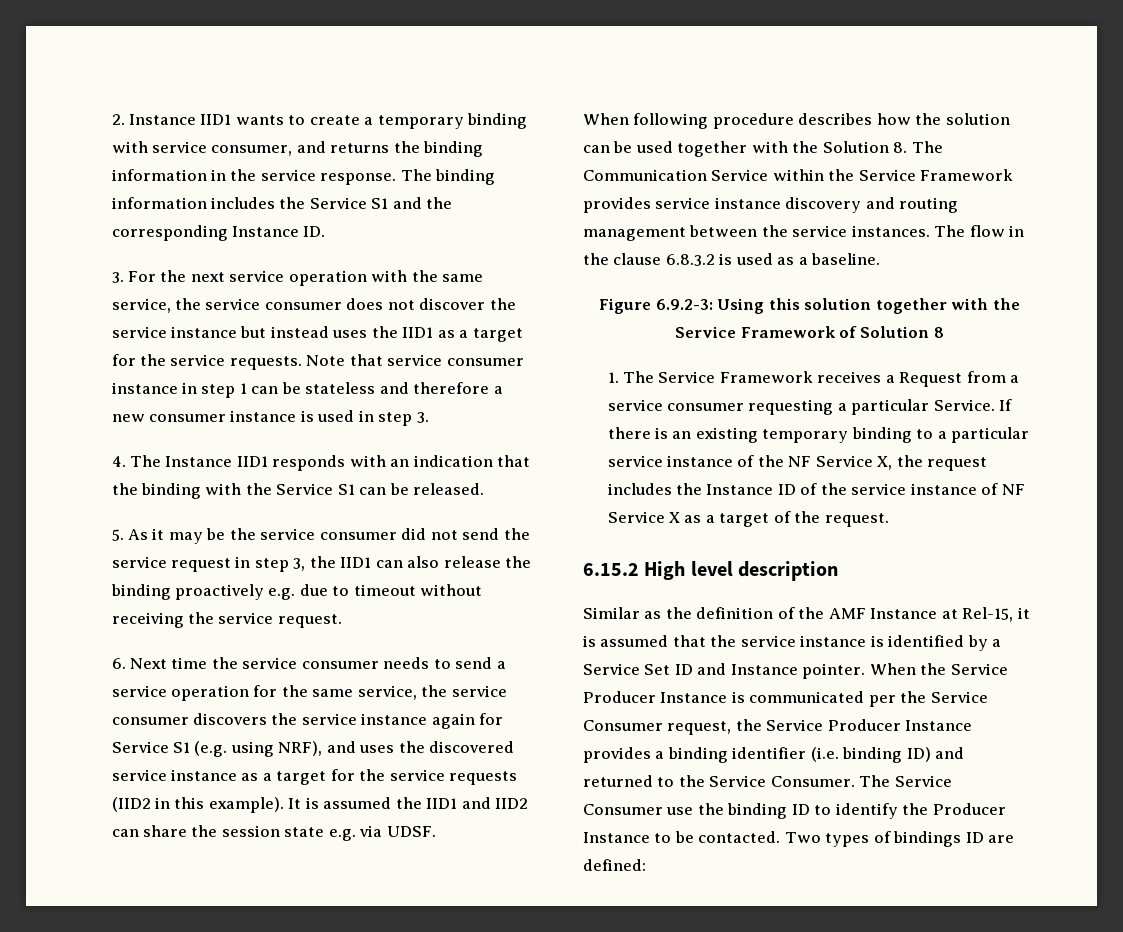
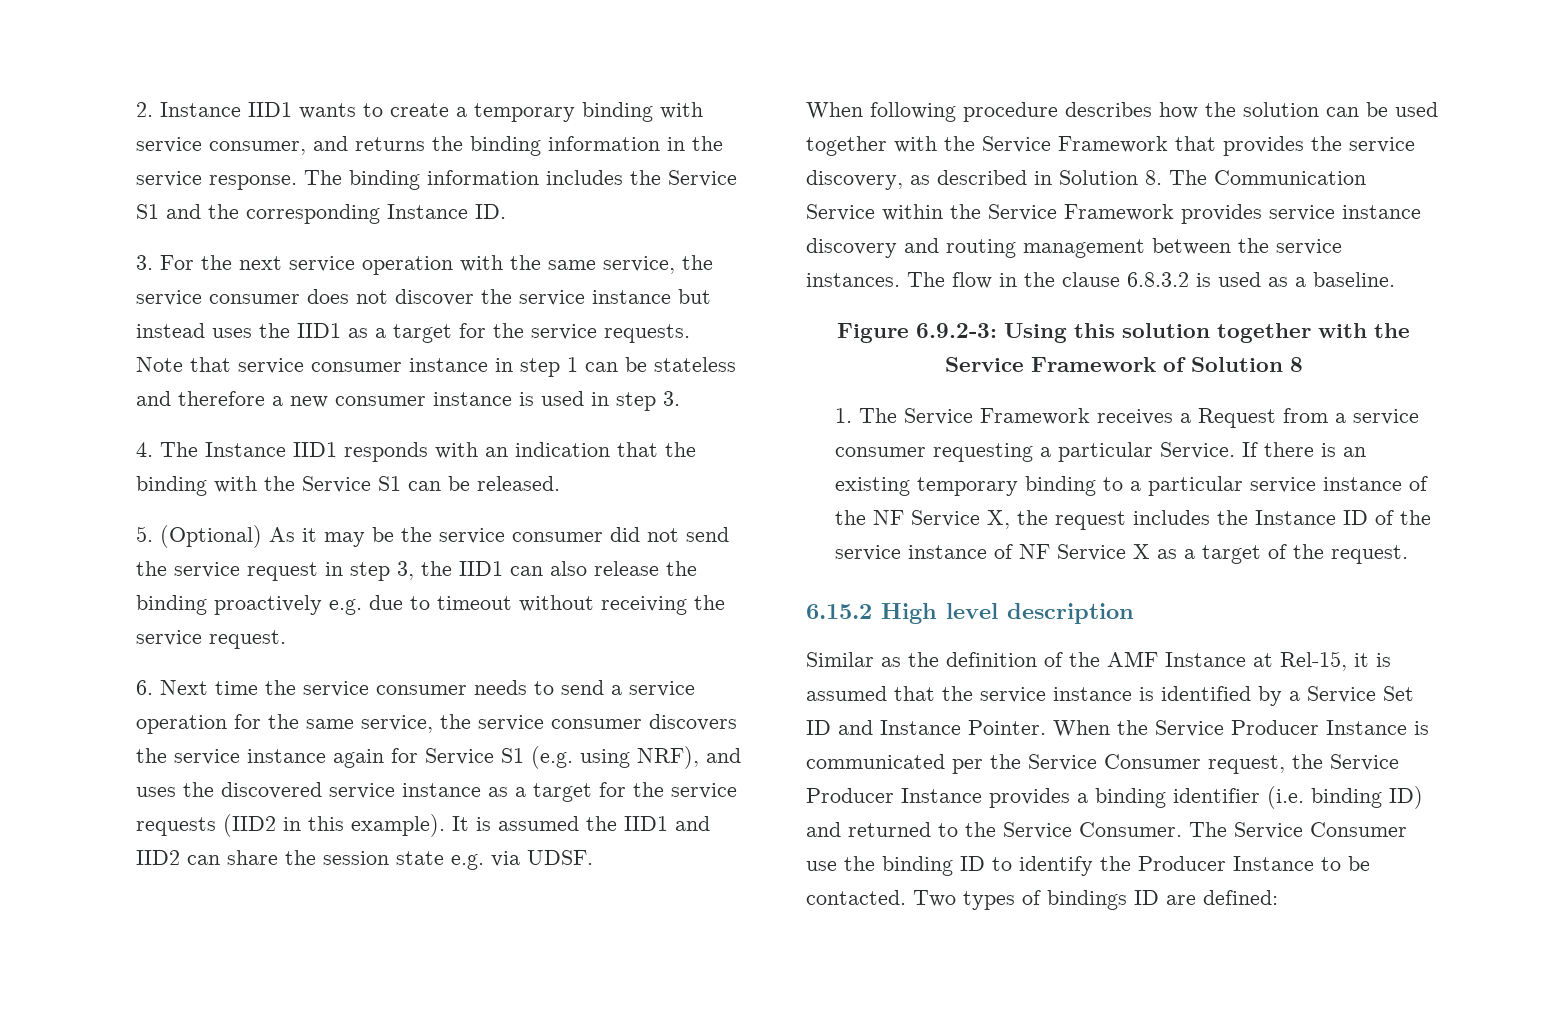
- 5. As it may be the service consumer did not send the service request in step 3, the IID1 can also release the binding proactively e.g. due to timeout without receiving the service request.
+ 5. (Optional) As it may be the service consumer did not send the service request in step 3, the IID1 can also release the binding proactively e.g. due to timeout without receiving the service request.
- When following procedure describes how the solution can be used together with the Solution 8. The Communication Service within the Service Framework provides service instance discovery and routing management between the service instances.
+ When following procedure describes how the solution can be used together with the Service Framework that provides the service discovery, as described in Solution 8. The Communication Service within the Service Framework provides service instance discovery and routing management between the service instances.
- Similar as the definition of the AMF Instance at Rel-15, it is assumed that the service instance is identified by a Service Set ID and Instance pointer.
+ Similar as the definition of the AMF Instance at Rel-15, it is assumed that the service instance is identified by a Service Set ID and Instance Pointer.

